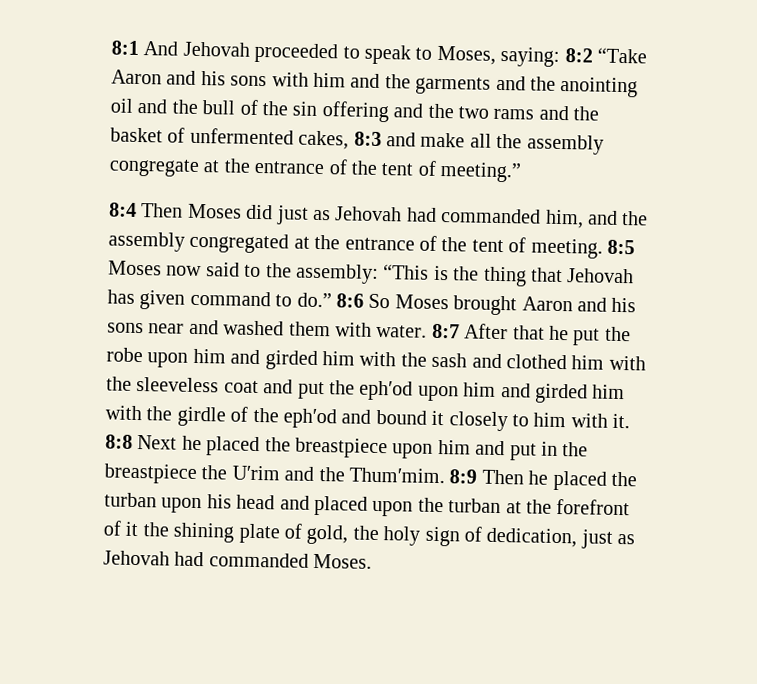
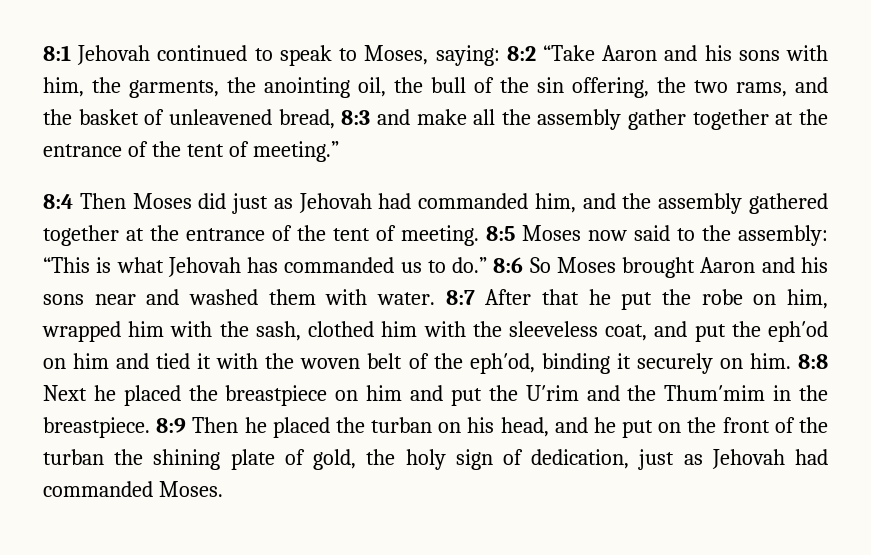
- 8:1 And Jehovah proceeded to speak to Moses, saying: 8:2 “Take Aaron and his sons with him and the garments and the anointing oil and the bull of the sin offering and the two rams and the basket of unfermented cakes, 8:3 and make all the assembly congregate at the entrance of the tent of meeting.”
+ 8:1 Jehovah continued to speak to Moses, saying: 8:2 “Take Aaron and his sons with him, the garments, the anointing oil, the bull of the sin offering, the two rams, and the basket of unleavened bread, 8:3 and make all the assembly gather together at the entrance of the tent of meeting.”
- 8:4 Then Moses did just as Jehovah had commanded him, and the assembly congregated at the entrance of the tent of meeting.
+ 8:4 Then Moses did just as Jehovah had commanded him, and the assembly gathered together at the entrance of the tent of meeting.
- 8:5 Moses now said to the assembly: “This is the thing that Jehovah has given command to do.”
+ 8:5 Moses now said to the assembly: “This is what Jehovah has commanded us to do.”
- 8:7 After that he put the robe upon him and girded him with the sash and clothed him with the sleeveless coat and put the eph′od upon him and girded him with the girdle of the eph′od and bound it closely to him with it.
+ 8:7 After that he put the robe on him, wrapped him with the sash, clothed him with the sleeveless coat, and put the eph′od on him and tied it with the woven belt of the eph′od, binding it securely on him.
- 8:8 Next he placed the breastpiece upon him and put in the breastpiece the U′rim and the Thum′mim.
+ 8:8 Next he placed the breastpiece on him and put the U′rim and the Thum′mim in the breastpiece.
- 8:9 Then he placed the turban upon his head and placed upon the turban at the forefront of it the shining plate of gold, the holy sign of dedication, just as Jehovah had commanded Moses.
+ 8:9 Then he placed the turban on his head, and he put on the front of the turban the shining plate of gold, the holy sign of dedication, just as Jehovah had commanded Moses.

